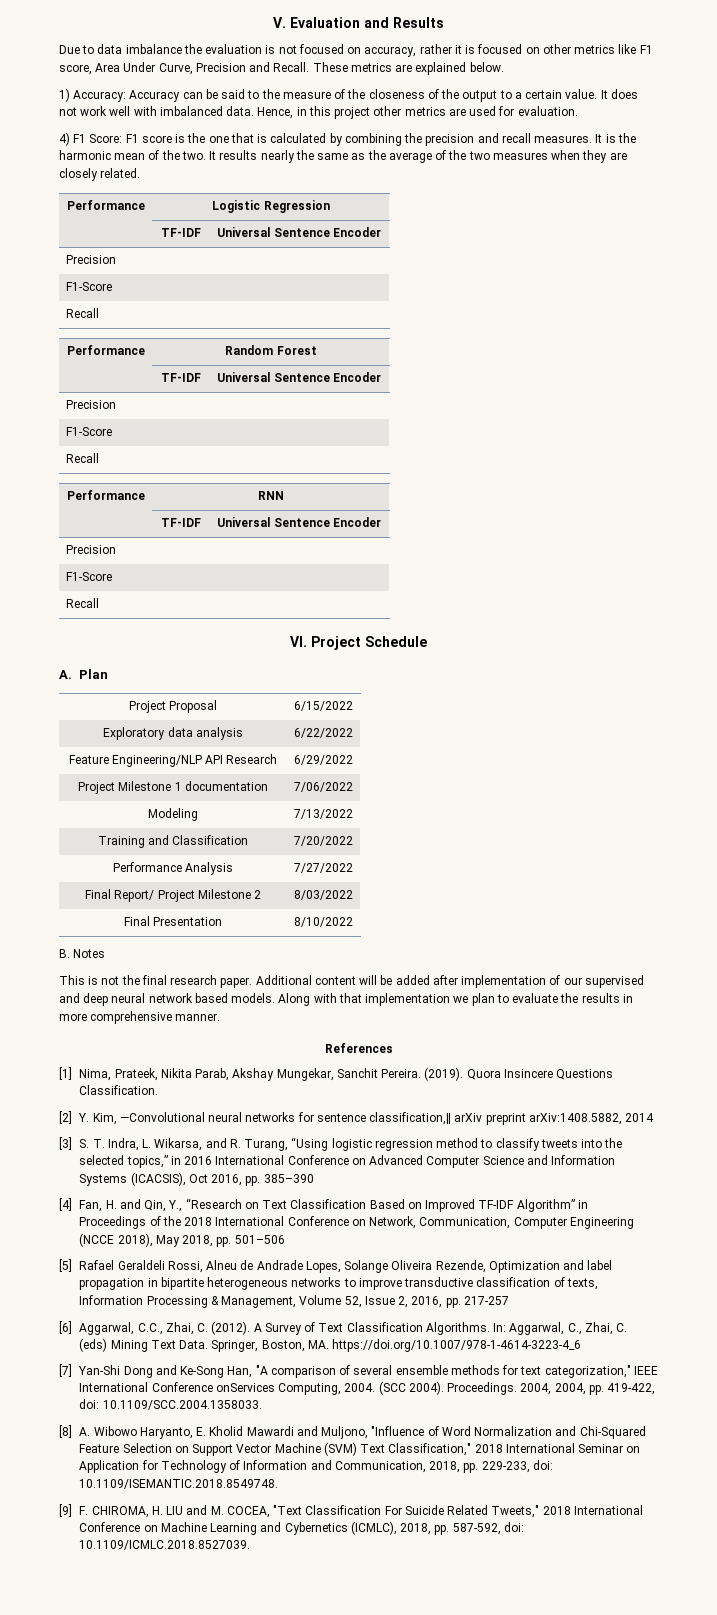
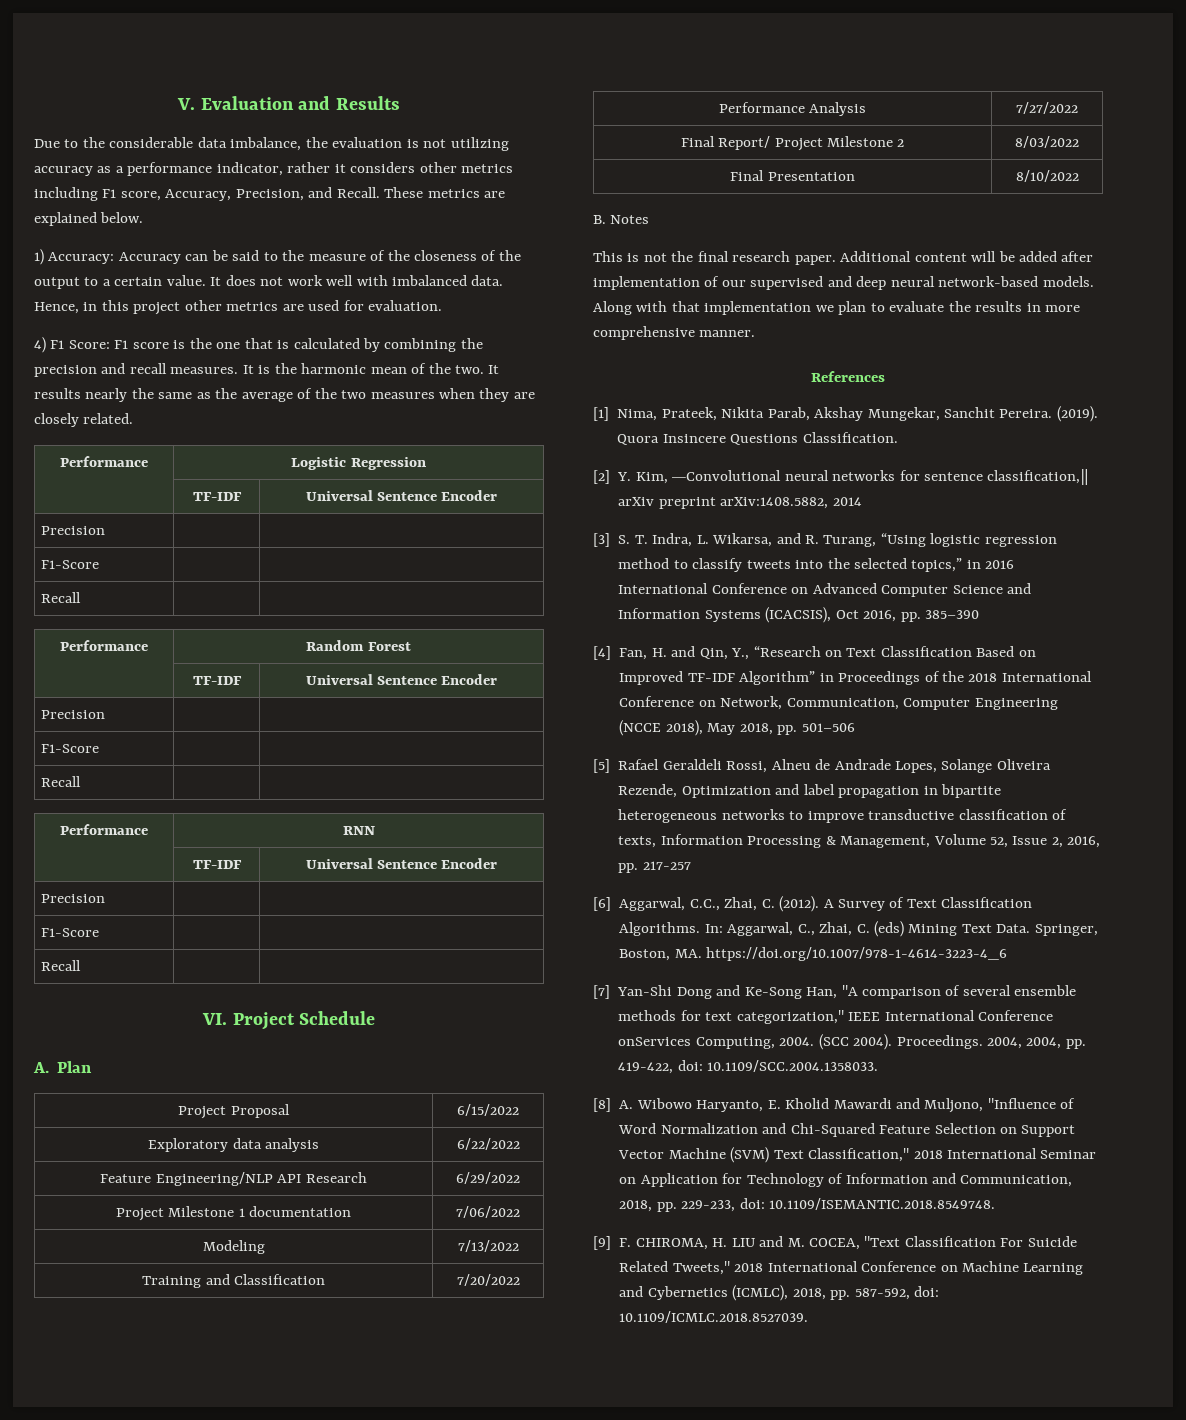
- Due to data imbalance the evaluation is not focused on accuracy, rather it is focused on other metrics like F1 score, Area Under Curve, Precision and Recall.
+ Due to the considerable data imbalance, the evaluation is not utilizing accuracy as a performance indicator, rather it considers other metrics including F1 score, Accuracy, Precision, and Recall.
- Additional content will be added after implementation of our supervised and deep neural network based models.
+ Additional content will be added after implementation of our supervised and deep neural network-based models.

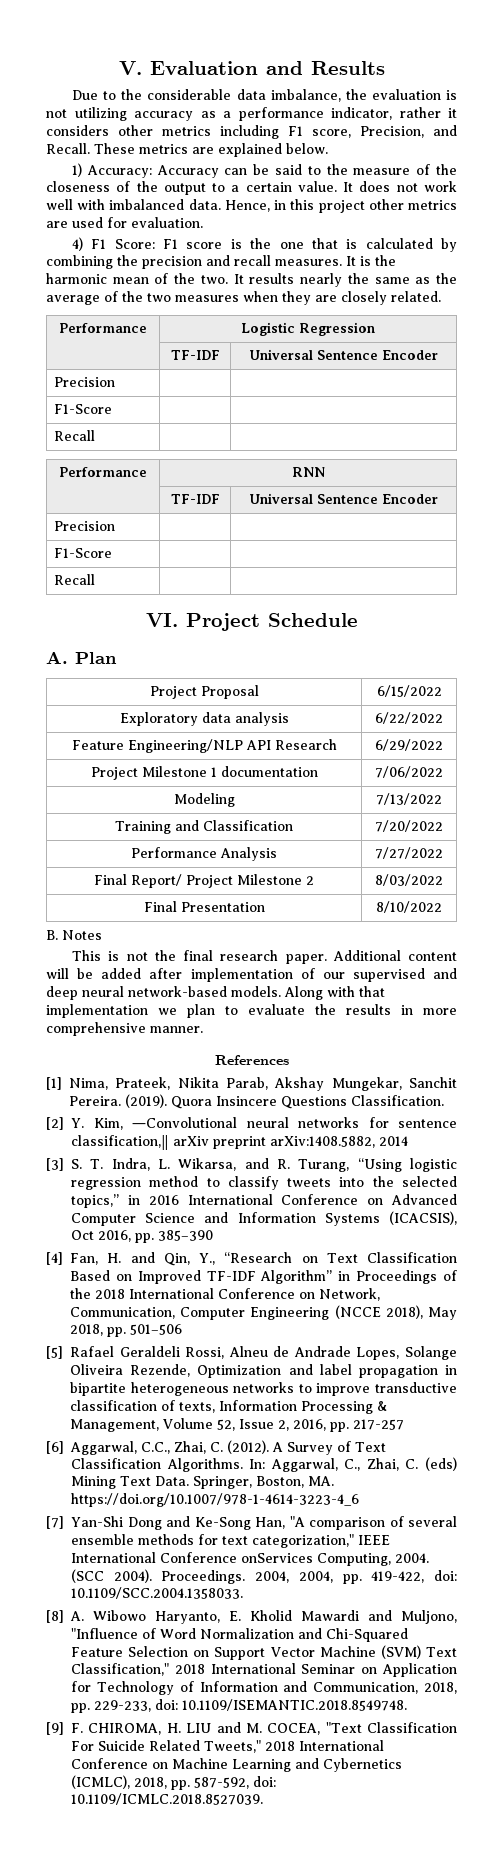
- Due to the considerable data imbalance, the evaluation is not utilizing accuracy as a performance indicator, rather it considers other metrics including F1 score, Accuracy, Precision, and Recall.
+ Due to the considerable data imbalance, the evaluation is not utilizing accuracy as a performance indicator, rather it considers other metrics including F1 score, Precision, and Recall.
- Performance | Random Forest
- | TF-IDF | Universal Sentence Encoder
- Precision | |
- F1-Score | |
- Recall | |

